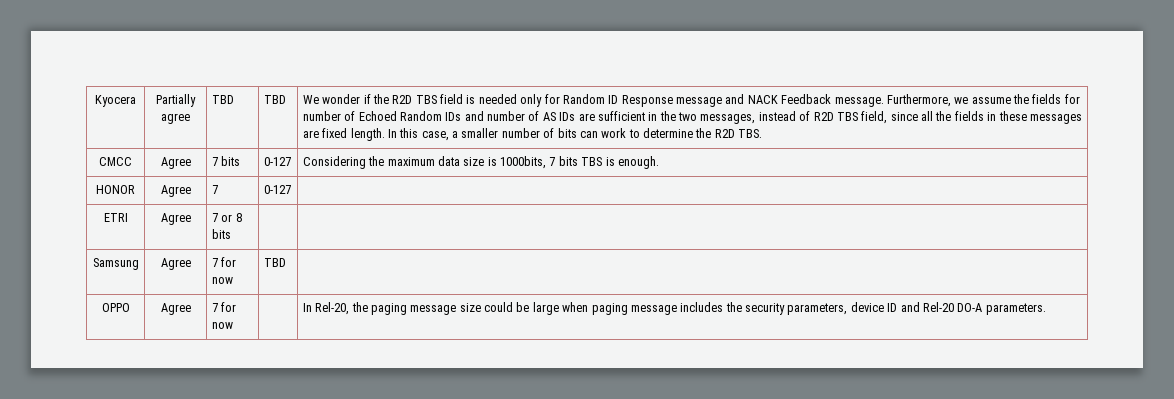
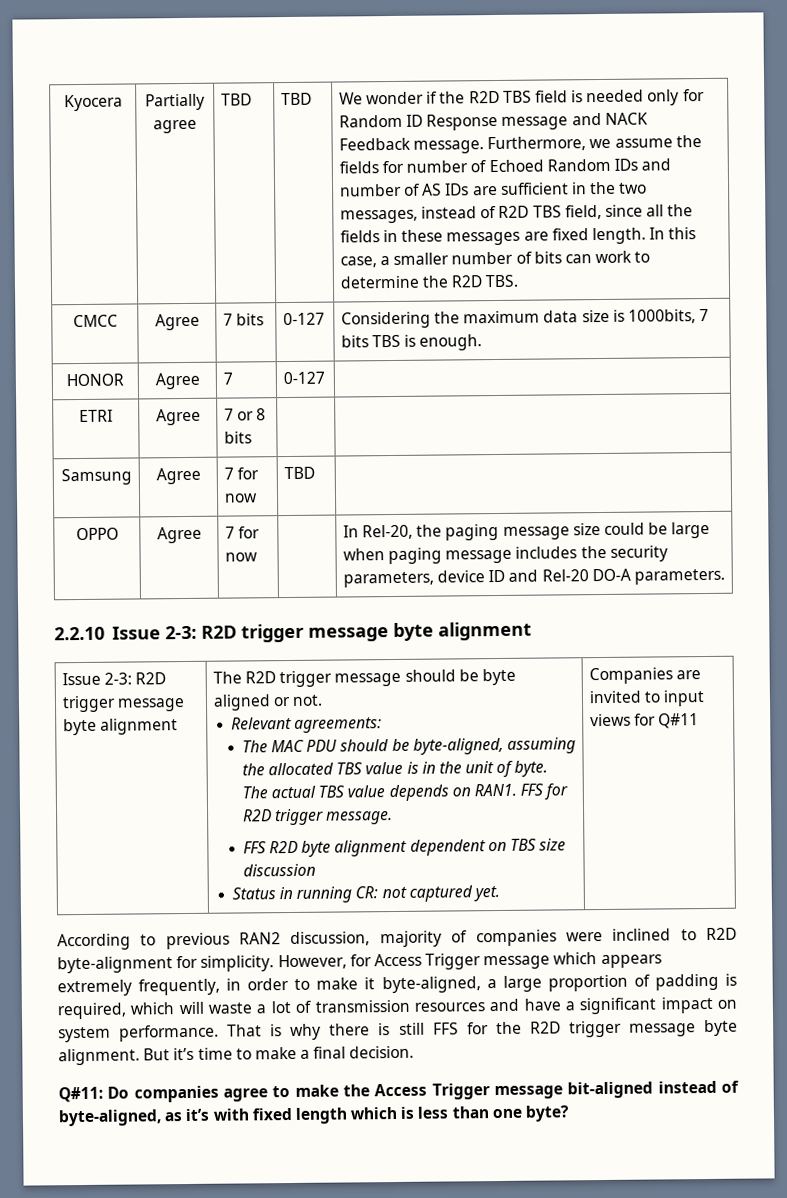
+ 2.2.10 Issue 2-3: R2D trigger message byte alignment
+ Issue 2-3: R2D trigger message byte alignment | The R2D trigger message should be byte aligned or not.
+ Relevant agreements:
+ The MAC PDU should be byte-aligned, assuming the allocated TBS value is in the unit of byte. The actual TBS value depends on RAN1. FFS for R2D trigger message.
+ FFS R2D byte alignment dependent on TBS size discussion
+ Status in running CR: not captured yet. | Companies are invited to input views for Q#11
+ According to previous RAN2 discussion, majority of companies were inclined to R2D byte-alignment for simplicity. However, for Access Trigger message which appears extremely frequently, in order to make it byte-aligned, a large proportion of padding is required, which will waste a lot of transmission resources and have a significant impact on system performance. That is why there is still FFS for the R2D trigger message byte alignment. But it’s time to make a final decision.
+ Q#11: Do companies agree to make the Access Trigger message bit-aligned instead of byte-aligned, as it’s with fixed length which is less than one byte?

